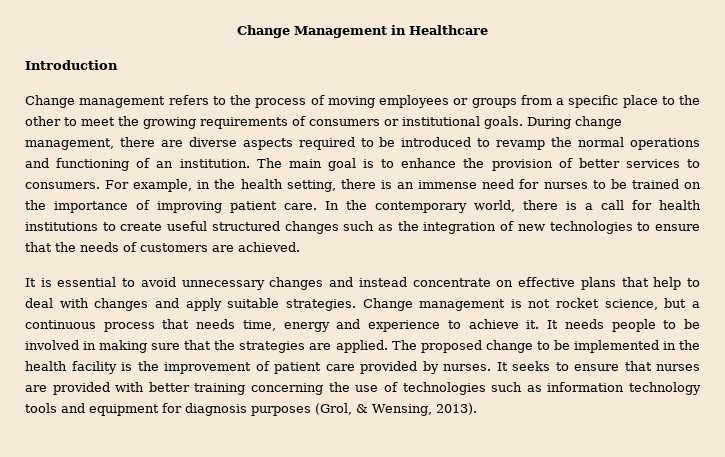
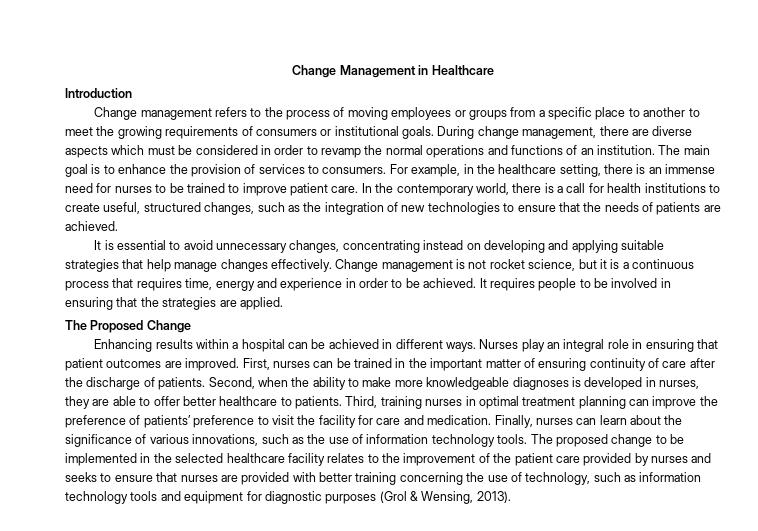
- Change management refers to the process of moving employees or groups from a specific place to the other to meet the growing requirements of consumers or institutional goals.
+ Change management refers to the process of moving employees or groups from a specific place to another to meet the growing requirements of consumers or institutional goals.
- During change management, there are diverse aspects required to be introduced to revamp the normal operations and functioning of an institution.
+ During change management, there are diverse aspects which must be considered in order to revamp the normal operations and functions of an institution.
- The main goal is to enhance the provision of better services to consumers.
+ The main goal is to enhance the provision of services to consumers.
- For example, in the health setting, there is an immense need for nurses to be trained on the importance of improving patient care.
+ For example, in the healthcare setting, there is an immense need for nurses to be trained to improve patient care.
- In the contemporary world, there is a call for health institutions to create useful structured changes such as the integration of new technologies to ensure that the needs of customers are achieved.
+ In the contemporary world, there is a call for health institutions to create useful, structured changes, such as the integration of new technologies to ensure that the needs of patients are achieved.
- It is essential to avoid unnecessary changes and instead concentrate on effective plans that help to deal with changes and apply suitable strategies.
+ It is essential to avoid unnecessary changes, concentrating instead on developing and applying suitable strategies that help manage changes effectively.
- Change management is not rocket science, but a continuous process that needs time, energy and experience to achieve it. It needs people to be involved in making sure that the strategies are applied.
+ Change management is not rocket science, but it is a continuous process that requires time, energy and experience in order to be achieved. It requires people to be involved in ensuring that the strategies are applied.
+ The Proposed Change
+ Enhancing results within a hospital can be achieved in different ways. Nurses play an integral role in ensuring that patient outcomes are improved. First, nurses can be trained in the important matter of ensuring continuity of care after the discharge of patients. Second, when the ability to make more knowledgeable diagnoses is developed in nurses, they are able to offer better healthcare to patients. Third, training nurses in optimal treatment planning can improve the preference of patients’ preference to visit the facility for care and medication. Finally, nurses can learn about the significance of various innovations, such as the use of information technology tools.
- The proposed change to be implemented in the health facility is the improvement of patient care provided by nurses. It seeks to ensure that nurses are provided with better training concerning the use of technologies such as information technology tools and equipment for diagnosis purposes (Grol, & Wensing, 2013).
+ The proposed change to be implemented in the selected healthcare facility relates to the improvement of the patient care provided by nurses and seeks to ensure that nurses are provided with better training concerning the use of technology, such as information technology tools and equipment for diagnostic purposes (Grol & Wensing, 2013).

